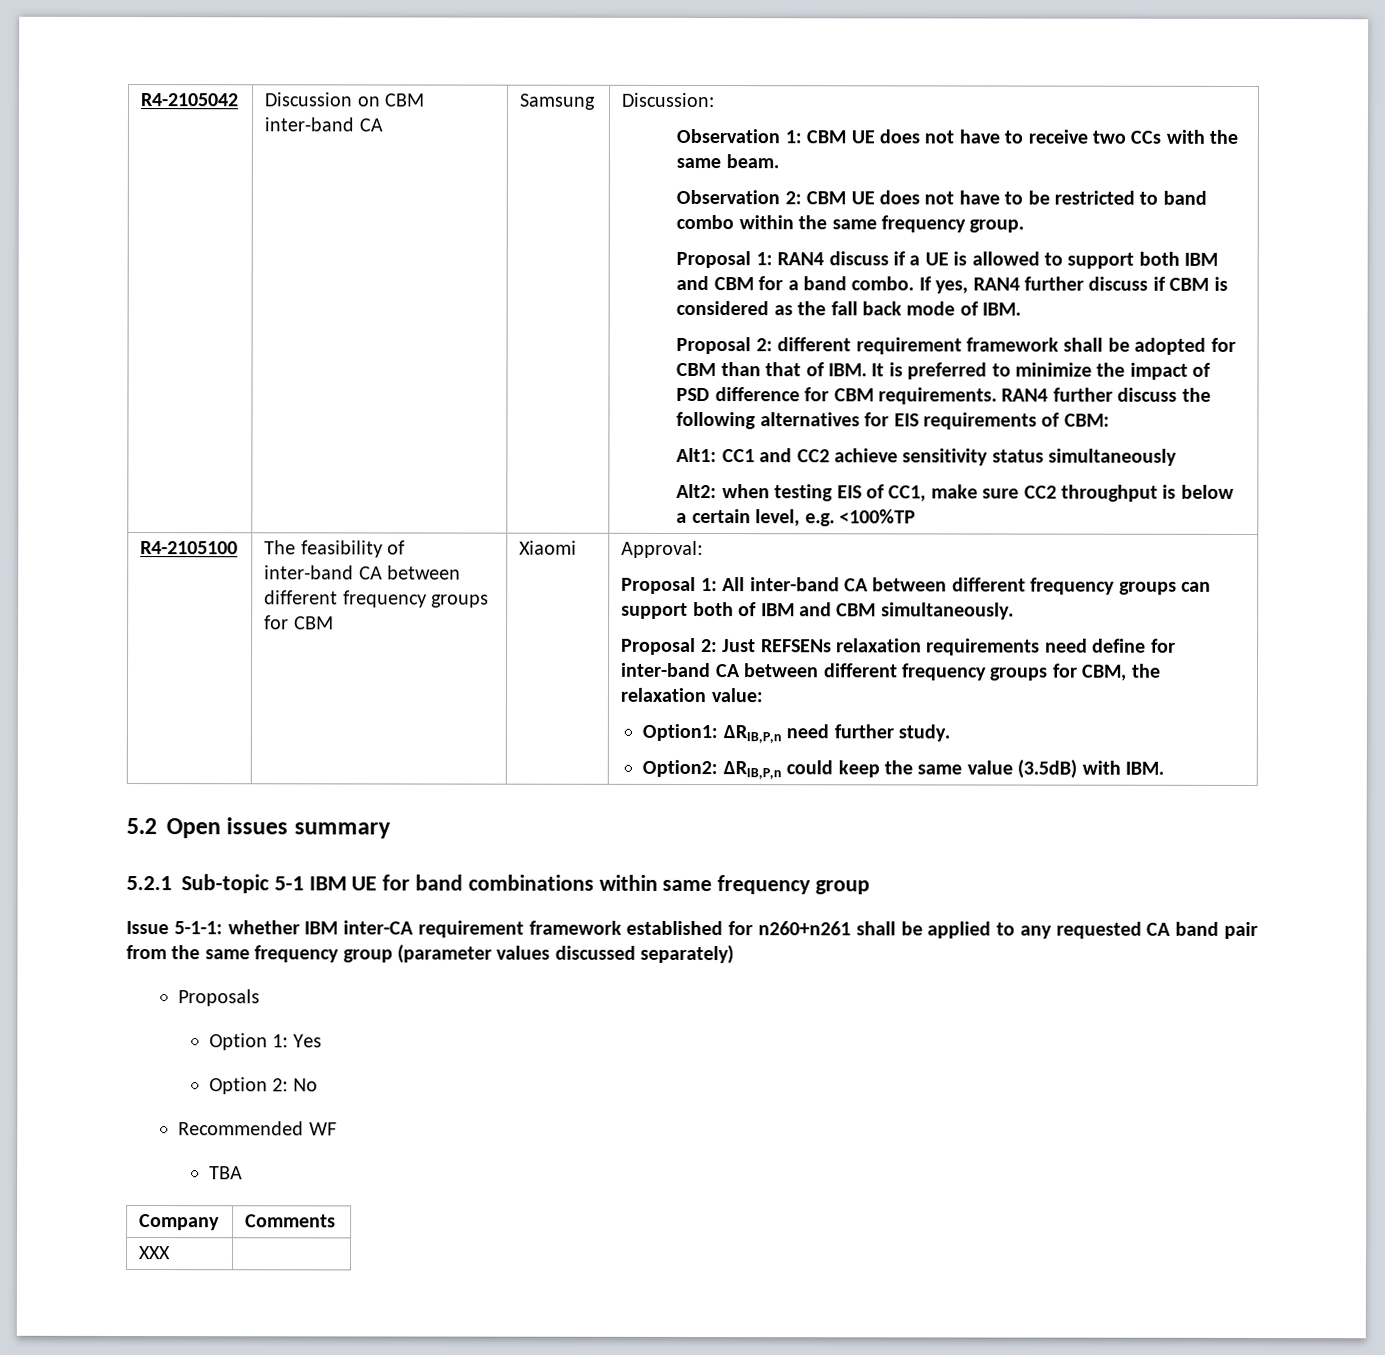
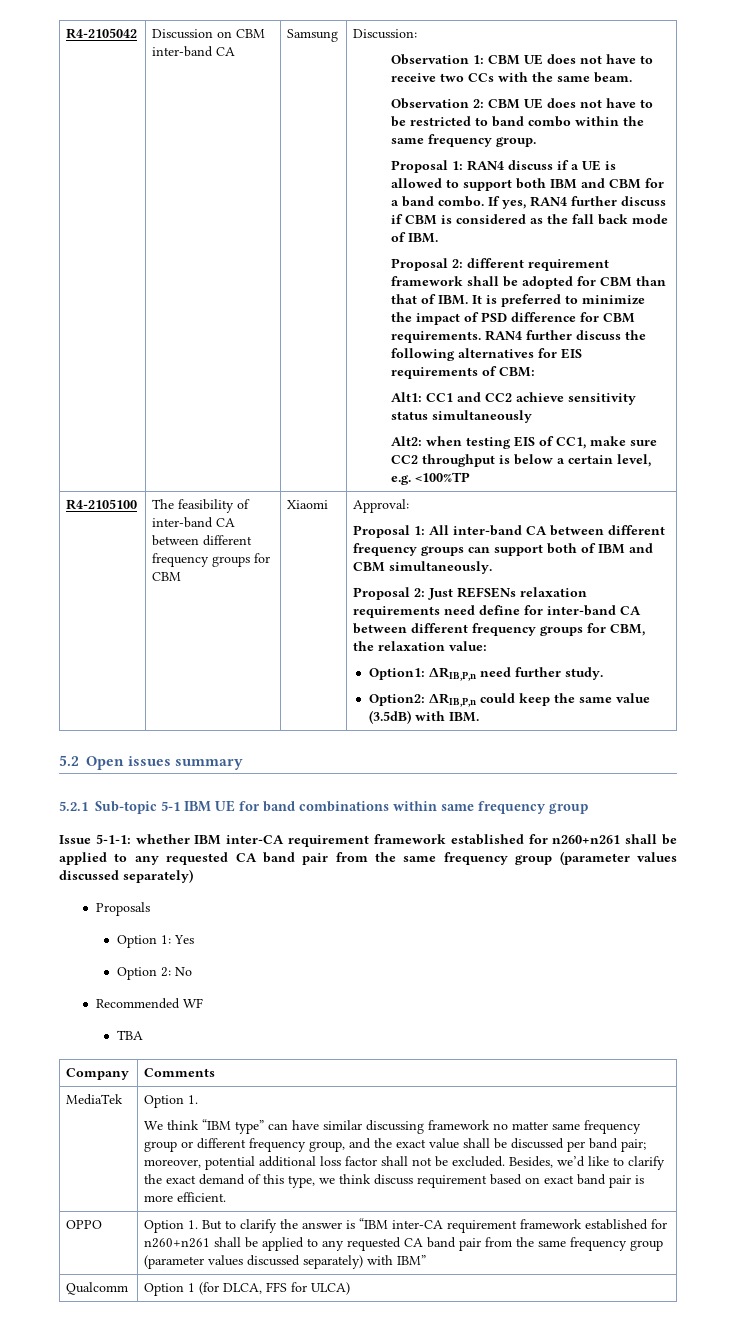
- XXX
+ MediaTek | Option 1.
+ We think “IBM type” can have similar discussing framework no matter same frequency group or different frequency group, and the exact value shall be discussed per band pair; moreover, potential additional loss factor shall not be excluded. Besides, we’d like to clarify the exact demand of this type, we think discuss requirement based on exact band pair is more efficient.
+ OPPO | Option 1. But to clarify the answer is “IBM inter-CA requirement framework established for n260+n261 shall be applied to any requested CA band pair from the same frequency group (parameter values discussed separately) with IBM”
+ Qualcomm | Option 1 (for DLCA, FFS for ULCA)

